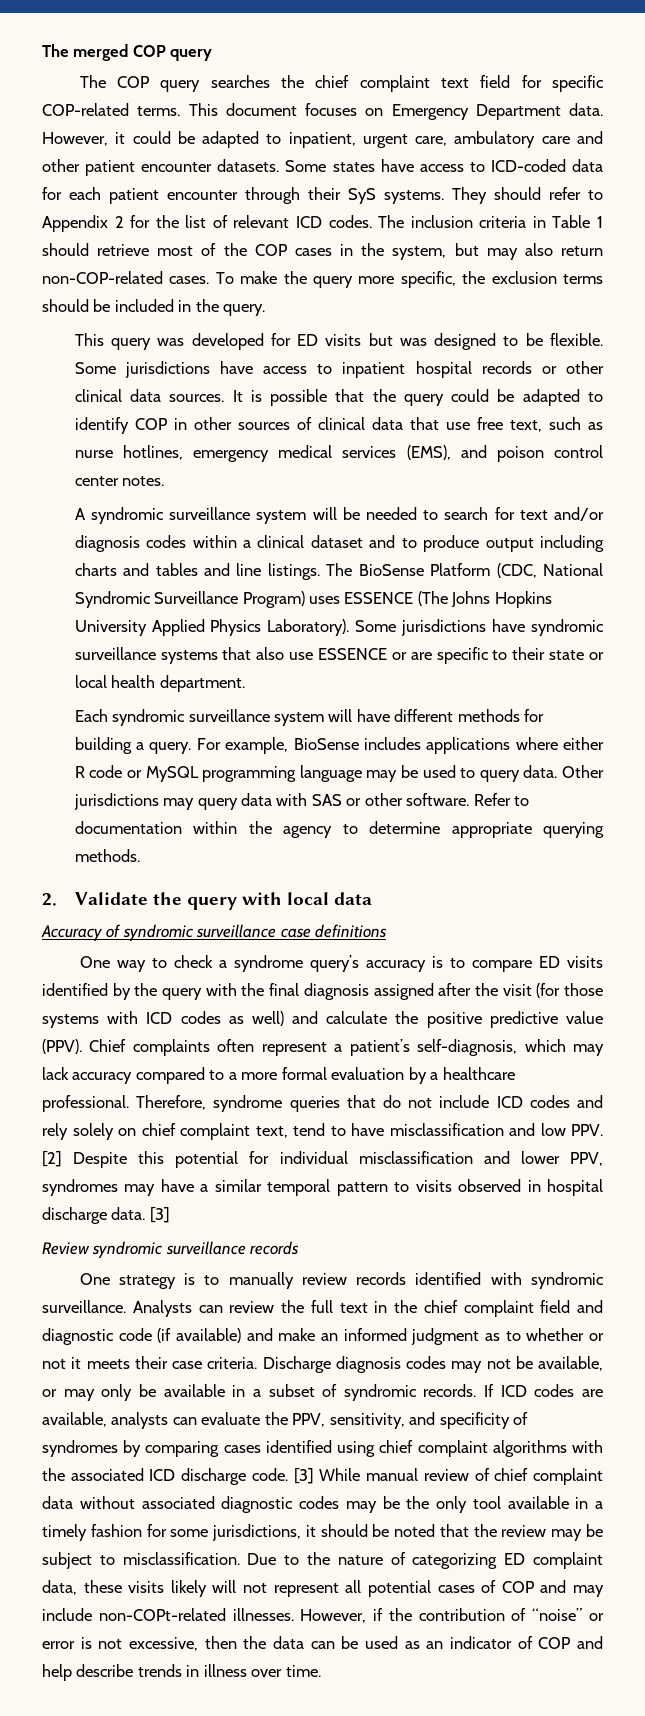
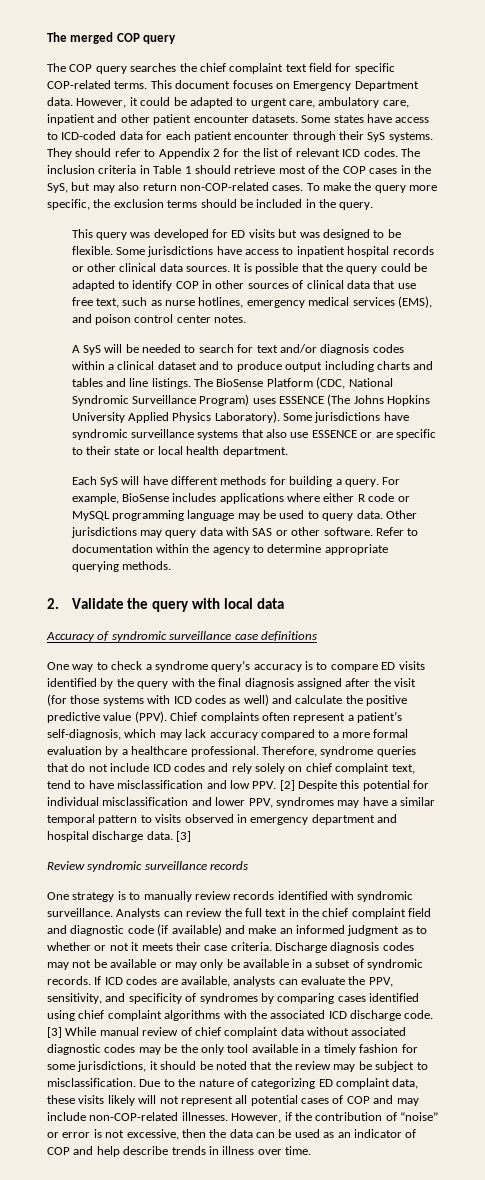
- However, it could be adapted to inpatient, urgent care, ambulatory care and other patient encounter datasets.
+ However, it could be adapted to urgent care, ambulatory care, inpatient and other patient encounter datasets.
- The inclusion criteria in Table 1 should retrieve most of the COP cases in the system, but may also return non-COP-related cases.
+ The inclusion criteria in Table 1 should retrieve most of the COP cases in the SyS, but may also return non-COP-related cases.
- A syndromic surveillance system will be needed to search for text and/or diagnosis codes within a clinical dataset and to produce output including charts and tables and line listings.
+ A SyS will be needed to search for text and/or diagnosis codes within a clinical dataset and to produce output including charts and tables and line listings.
- Each syndromic surveillance system will have different methods for building a query.
+ Each SyS will have different methods for building a query.
- Therefore, syndrome queries that do not include ICD codes and rely solely on chief complaint text, tend to have misclassification and low PPV. [2] Despite this potential for individual misclassification and lower PPV, syndromes may have a similar temporal pattern to visits observed in hospital discharge data.
+ Therefore, syndrome queries that do not include ICD codes and rely solely on chief complaint text, tend to have misclassification and low PPV. [2] Despite this potential for individual misclassification and lower PPV, syndromes may have a similar temporal pattern to visits observed in emergency department and hospital discharge data.
- Discharge diagnosis codes may not be available, or may only be available in a subset of syndromic records.
+ Discharge diagnosis codes may not be available or may only be available in a subset of syndromic records.
- Due to the nature of categorizing ED complaint data, these visits likely will not represent all potential cases of COP and may include non-COPt-related illnesses.
+ Due to the nature of categorizing ED complaint data, these visits likely will not represent all potential cases of COP and may include non-COP-related illnesses.

